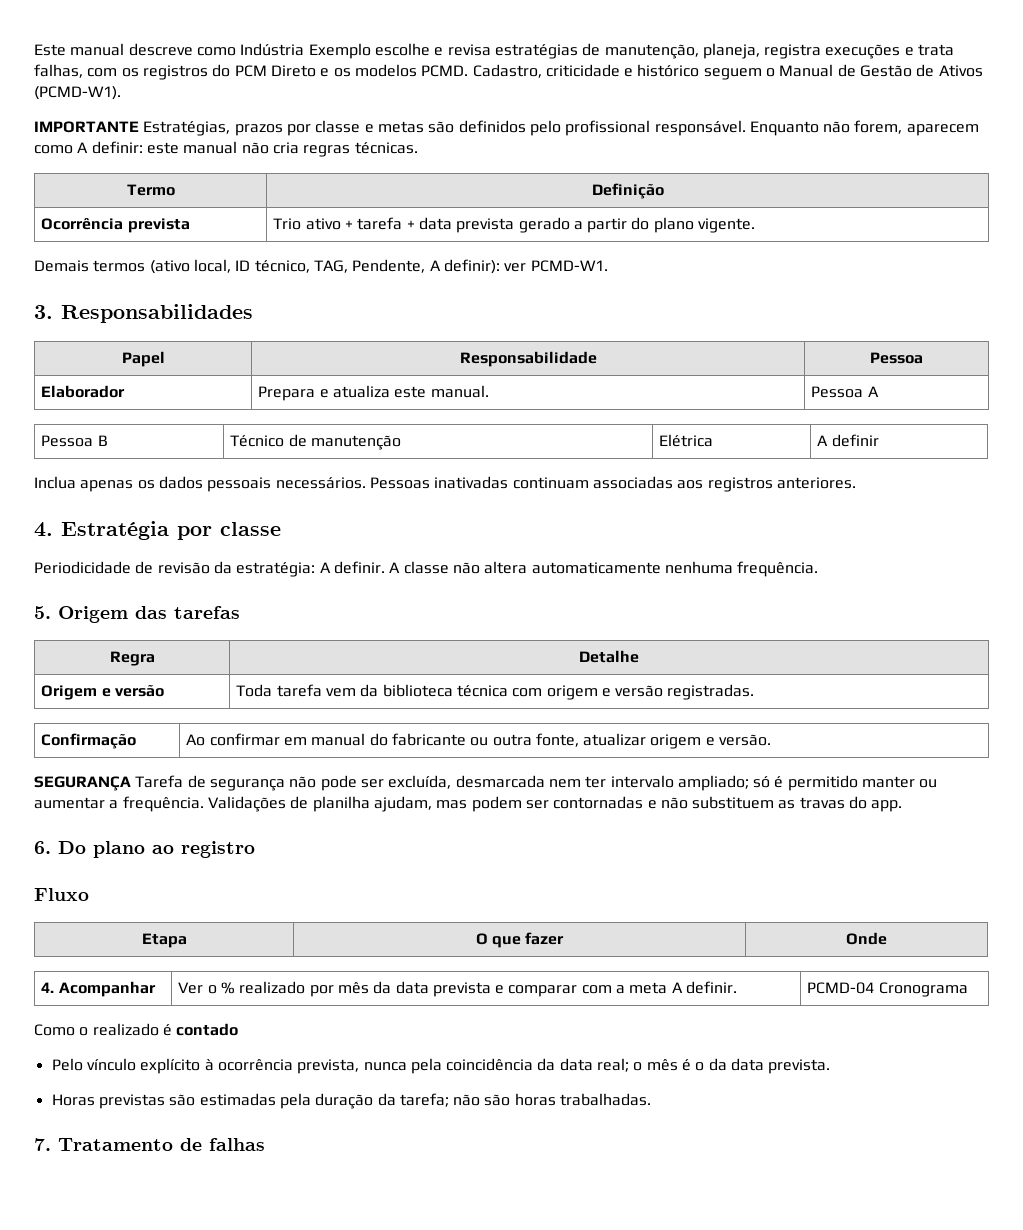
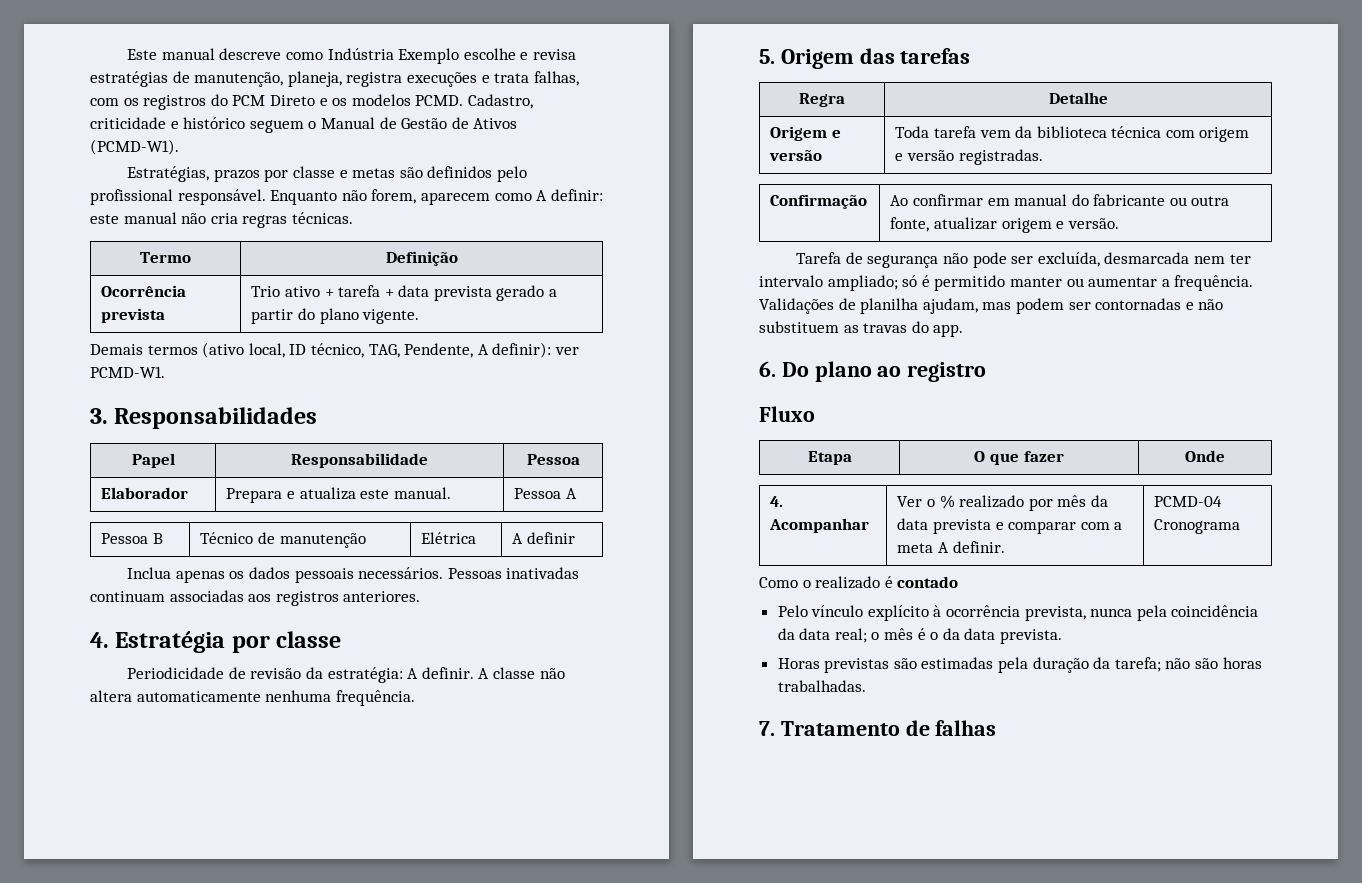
- IMPORTANTE Estratégias, prazos por classe e metas são definidos pelo profissional responsável.
+ Estratégias, prazos por classe e metas são definidos pelo profissional responsável.
- SEGURANÇA Tarefa de segurança não pode ser excluída, desmarcada nem ter intervalo ampliado; só é permitido manter ou aumentar a frequência.
+ Tarefa de segurança não pode ser excluída, desmarcada nem ter intervalo ampliado; só é permitido manter ou aumentar a frequência.

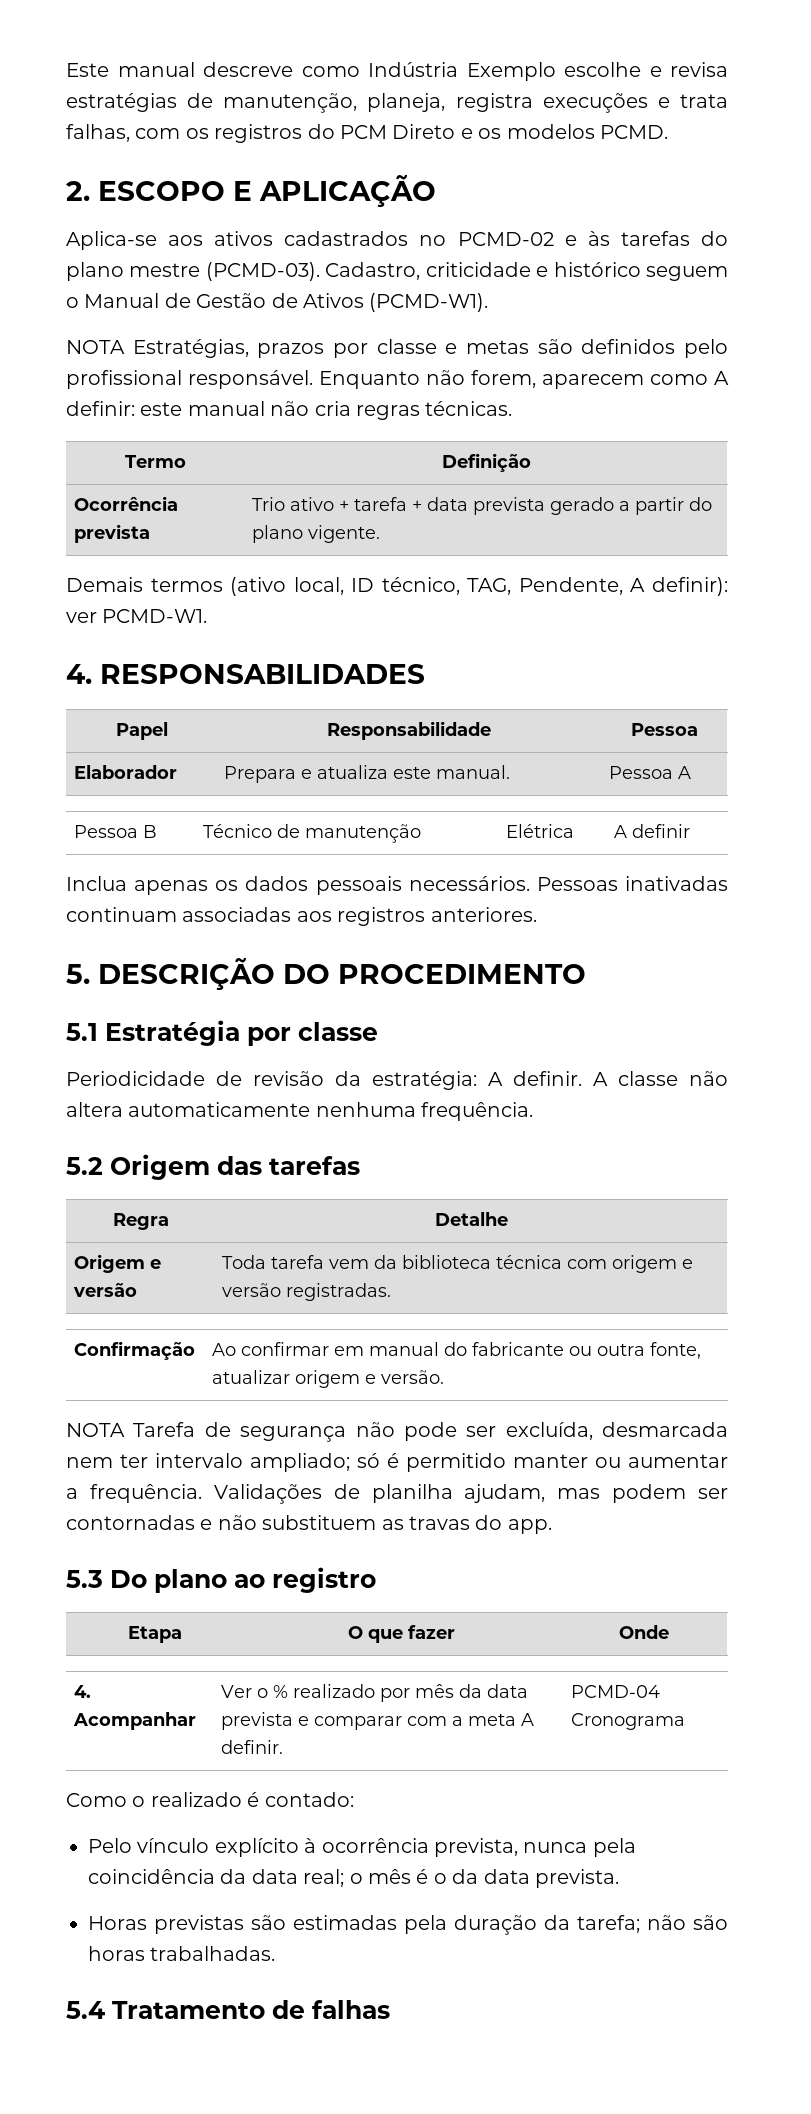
- Este manual descreve como Indústria Exemplo escolhe e revisa estratégias de manutenção, planeja, registra execuções e trata falhas, com os registros do PCM Direto e os modelos PCMD. Cadastro, criticidade e histórico seguem o Manual de Gestão de Ativos (PCMD-W1).
+ Este manual descreve como Indústria Exemplo escolhe e revisa estratégias de manutenção, planeja, registra execuções e trata falhas, com os registros do PCM Direto e os modelos PCMD.
+ 2. ESCOPO E APLICAÇÃO
+ Aplica-se aos ativos cadastrados no PCMD-02 e às tarefas do plano mestre (PCMD-03). Cadastro, criticidade e histórico seguem o Manual de Gestão de Ativos (PCMD-W1).
- Estratégias, prazos por classe e metas são definidos pelo profissional responsável.
+ NOTA Estratégias, prazos por classe e metas são definidos pelo profissional responsável.
- 3. Responsabilidades
+ 4. RESPONSABILIDADES
- 4. Estratégia por classe
+ 5. DESCRIÇÃO DO PROCEDIMENTO
+ 5.1 Estratégia por classe
- 5. Origem das tarefas
+ 5.2 Origem das tarefas
- Tarefa de segurança não pode ser excluída, desmarcada nem ter intervalo ampliado; só é permitido manter ou aumentar a frequência.
+ NOTA Tarefa de segurança não pode ser excluída, desmarcada nem ter intervalo ampliado; só é permitido manter ou aumentar a frequência.
- 6. Do plano ao registro
+ 5.3 Do plano ao registro
- Fluxo
- Como o realizado é contado
+ Como o realizado é contado:
- 7. Tratamento de falhas
+ 5.4 Tratamento de falhas

